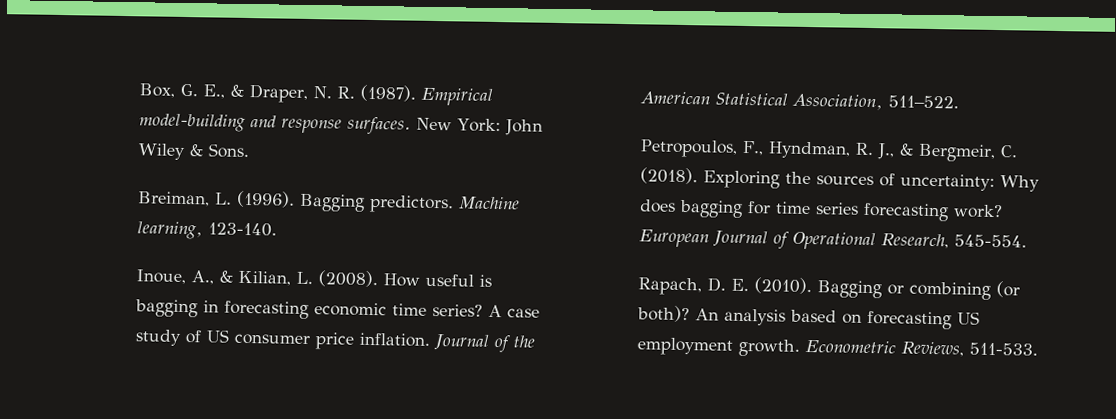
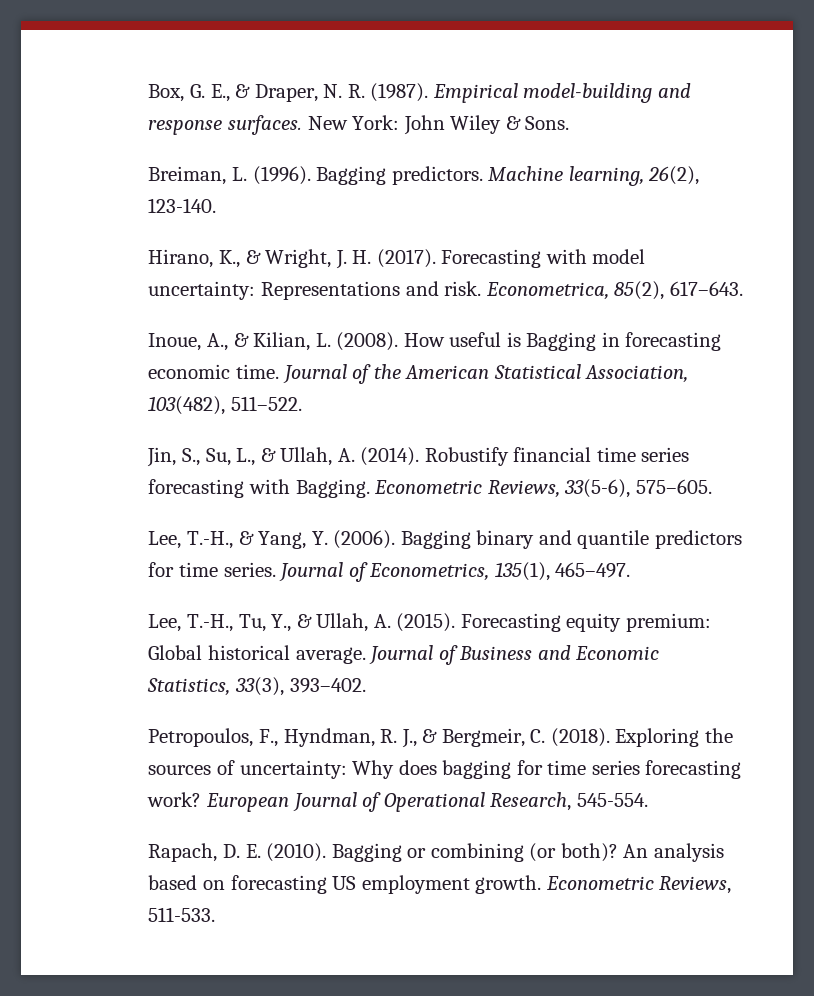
- Machine learning, 123-140.
+ Machine learning, 26(2), 123-140.
+ Hirano, K., & Wright, J. H. (2017). Forecasting with model uncertainty: Representations and risk. Econometrica, 85(2), 617–643.
- How useful is bagging in forecasting economic time series? A case study of US consumer price inflation.
+ How useful is Bagging in forecasting economic time.
- Journal of the American Statistical Association, 511–522.
+ Journal of the American Statistical Association, 103(482), 511–522.
+ Jin, S., Su, L., & Ullah, A. (2014). Robustify financial time series forecasting with Bagging. Econometric Reviews, 33(5-6), 575–605.
+ Lee, T.-H., & Yang, Y. (2006). Bagging binary and quantile predictors for time series. Journal of Econometrics, 135(1), 465–497.
+ Lee, T.-H., Tu, Y., & Ullah, A. (2015). Forecasting equity premium: Global historical average. Journal of Business and Economic Statistics, 33(3), 393–402.

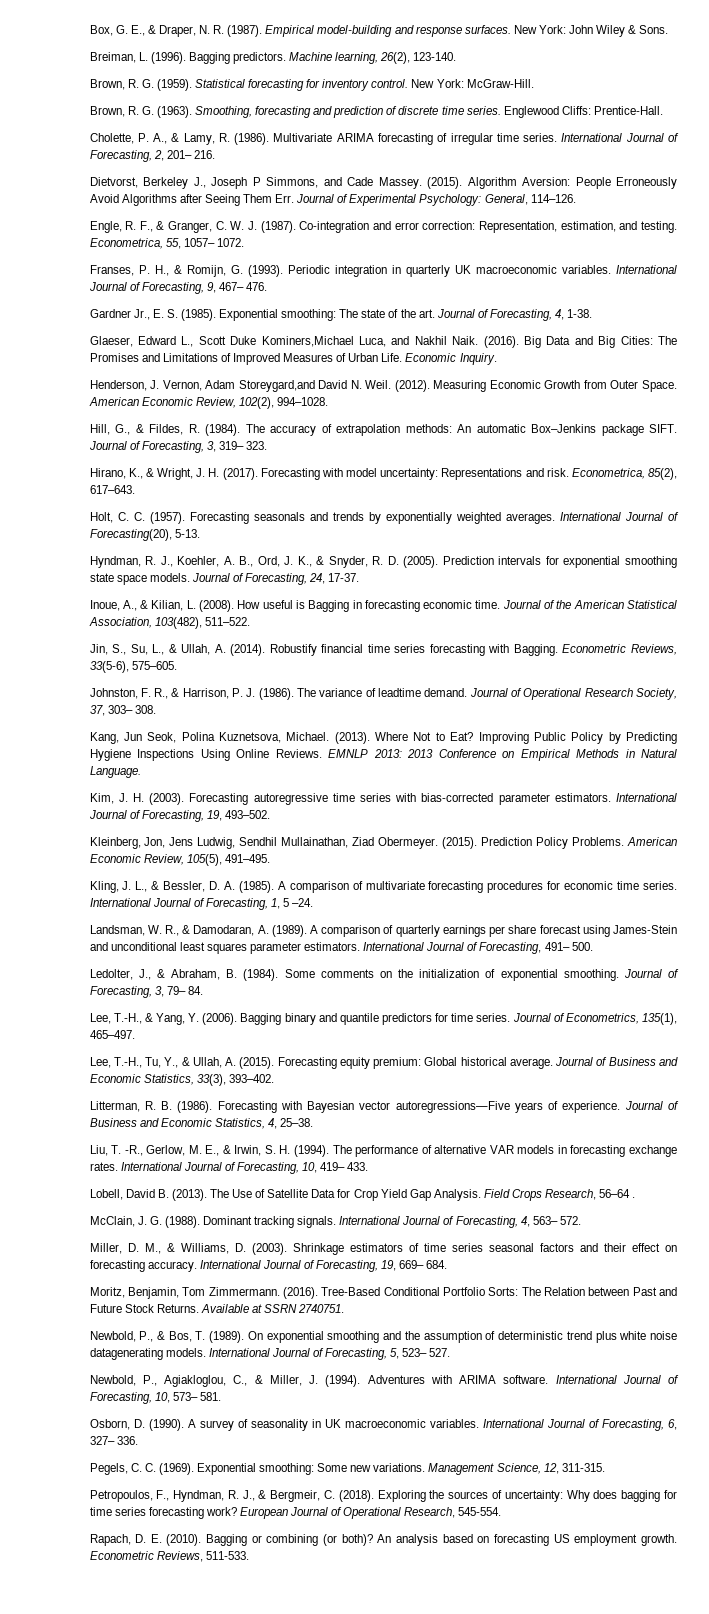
+ Brown, R. G. (1959). Statistical forecasting for inventory control. New York: McGraw-Hill.
+ Brown, R. G. (1963). Smoothing, forecasting and prediction of discrete time series. Englewood Cliffs: Prentice-Hall.
+ Cholette, P. A., & Lamy, R. (1986). Multivariate ARIMA forecasting of irregular time series. International Journal of Forecasting, 2, 201– 216.
+ Dietvorst, Berkeley J., Joseph P Simmons, and Cade Massey. (2015). Algorithm Aversion: People Erroneously Avoid Algorithms after Seeing Them Err. Journal of Experimental Psychology: General, 114–126.
+ Engle, R. F., & Granger, C. W. J. (1987). Co-integration and error correction: Representation, estimation, and testing. Econometrica, 55, 1057– 1072.
+ Franses, P. H., & Romijn, G. (1993). Periodic integration in quarterly UK macroeconomic variables. International Journal of Forecasting, 9, 467– 476.
+ Gardner Jr., E. S. (1985). Exponential smoothing: The state of the art. Journal of Forecasting, 4, 1-38.
+ Glaeser, Edward L., Scott Duke Kominers,Michael Luca, and Nakhil Naik. (2016). Big Data and Big Cities: The Promises and Limitations of Improved Measures of Urban Life. Economic Inquiry.
+ Henderson, J. Vernon, Adam Storeygard,and David N. Weil. (2012). Measuring Economic Growth from Outer Space. American Economic Review, 102(2), 994–1028.
+ Hill, G., & Fildes, R. (1984). The accuracy of extrapolation methods: An automatic Box–Jenkins package SIFT. Journal of Forecasting, 3, 319– 323.
+ Holt, C. C. (1957). Forecasting seasonals and trends by exponentially weighted averages. International Journal of Forecasting(20), 5-13.
+ Hyndman, R. J., Koehler, A. B., Ord, J. K., & Snyder, R. D. (2005). Prediction intervals for exponential smoothing state space models. Journal of Forecasting, 24, 17-37.
+ Johnston, F. R., & Harrison, P. J. (1986). The variance of leadtime demand. Journal of Operational Research Society, 37, 303– 308.
+ Kang, Jun Seok, Polina Kuznetsova, Michael. (2013). Where Not to Eat? Improving Public Policy by Predicting Hygiene Inspections Using Online Reviews. EMNLP 2013: 2013 Conference on Empirical Methods in Natural Language.
+ Kim, J. H. (2003). Forecasting autoregressive time series with bias-corrected parameter estimators. International Journal of Forecasting, 19, 493–502.
+ Kleinberg, Jon, Jens Ludwig, Sendhil Mullainathan, Ziad Obermeyer. (2015). Prediction Policy Problems. American Economic Review, 105(5), 491–495.
+ Kling, J. L., & Bessler, D. A. (1985). A comparison of multivariate forecasting procedures for economic time series. International Journal of Forecasting, 1, 5 –24.
+ Landsman, W. R., & Damodaran, A. (1989). A comparison of quarterly earnings per share forecast using James-Stein and unconditional least squares parameter estimators. International Journal of Forecasting, 491– 500.
+ Ledolter, J., & Abraham, B. (1984). Some comments on the initialization of exponential smoothing. Journal of Forecasting, 3, 79– 84.
+ Litterman, R. B. (1986). Forecasting with Bayesian vector autoregressions—Five years of experience. Journal of Business and Economic Statistics, 4, 25–38.
+ Liu, T. -R., Gerlow, M. E., & Irwin, S. H. (1994). The performance of alternative VAR models in forecasting exchange rates. International Journal of Forecasting, 10, 419– 433.
+ Lobell, David B. (2013). The Use of Satellite Data for Crop Yield Gap Analysis. Field Crops Research, 56–64 .
+ McClain, J. G. (1988). Dominant tracking signals. International Journal of Forecasting, 4, 563– 572.
+ Miller, D. M., & Williams, D. (2003). Shrinkage estimators of time series seasonal factors and their effect on forecasting accuracy. International Journal of Forecasting, 19, 669– 684.
+ Moritz, Benjamin, Tom Zimmermann. (2016). Tree-Based Conditional Portfolio Sorts: The Relation between Past and Future Stock Returns. Available at SSRN 2740751.
+ Newbold, P., & Bos, T. (1989). On exponential smoothing and the assumption of deterministic trend plus white noise datagenerating models. International Journal of Forecasting, 5, 523– 527.
+ Newbold, P., Agiakloglou, C., & Miller, J. (1994). Adventures with ARIMA software. International Journal of Forecasting, 10, 573– 581.
+ Osborn, D. (1990). A survey of seasonality in UK macroeconomic variables. International Journal of Forecasting, 6, 327– 336.
+ Pegels, C. C. (1969). Exponential smoothing: Some new variations. Management Science, 12, 311-315.

